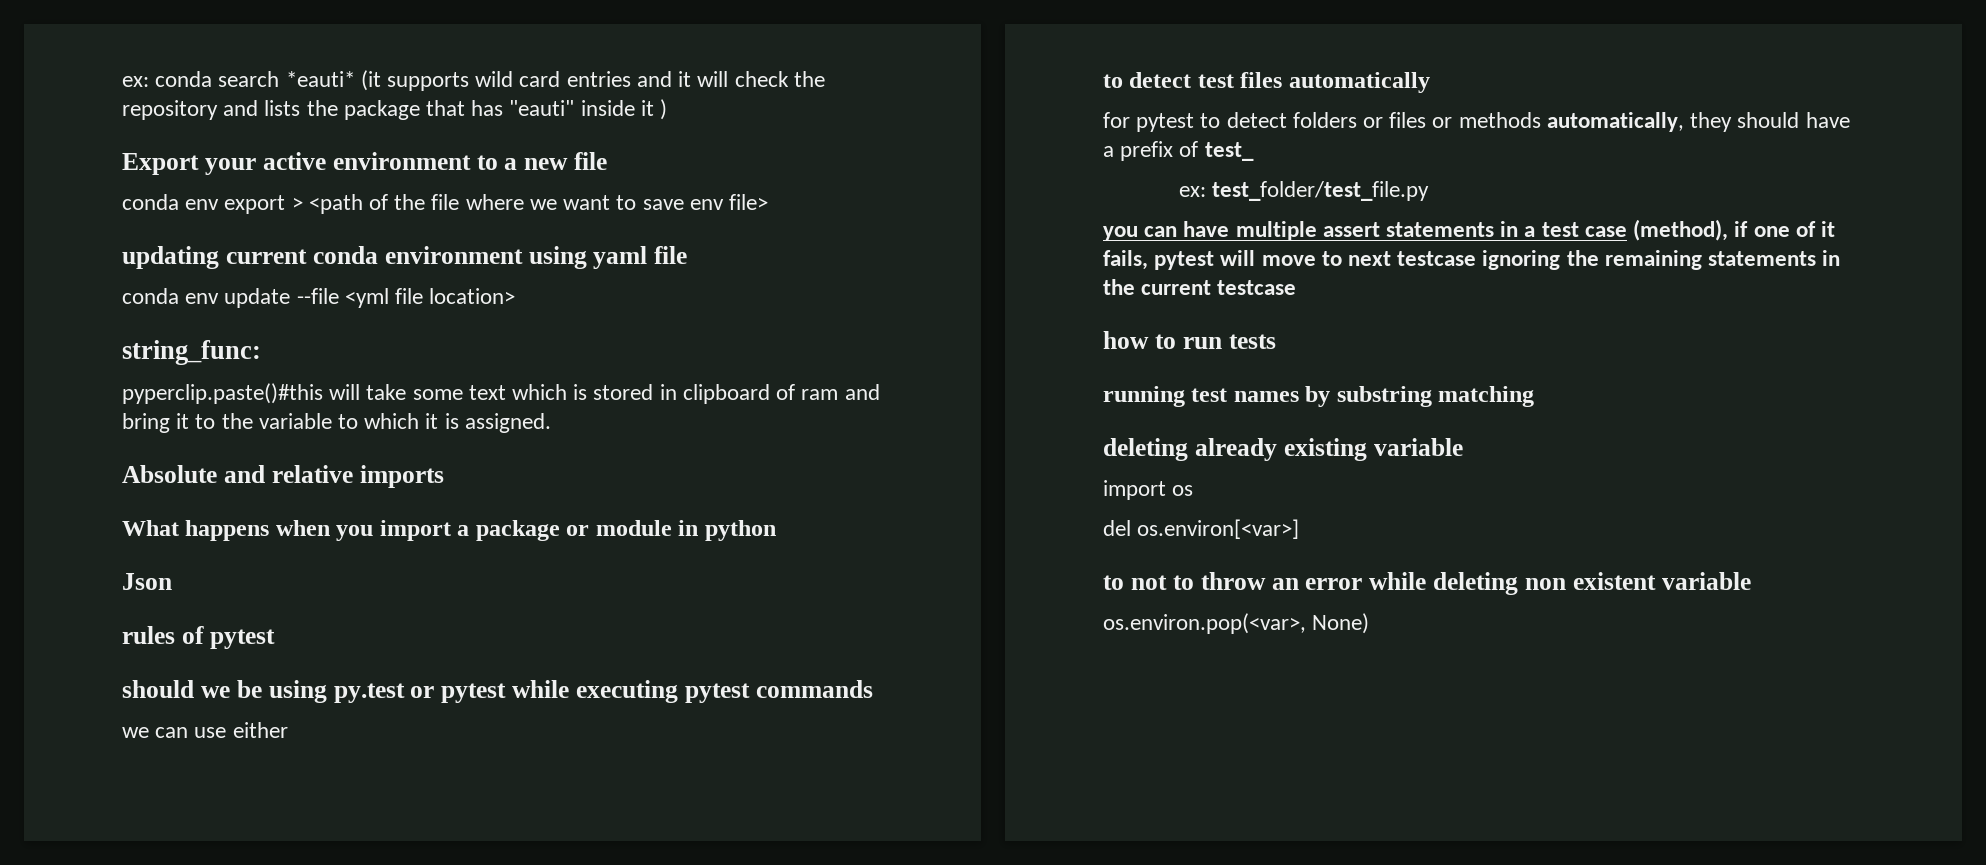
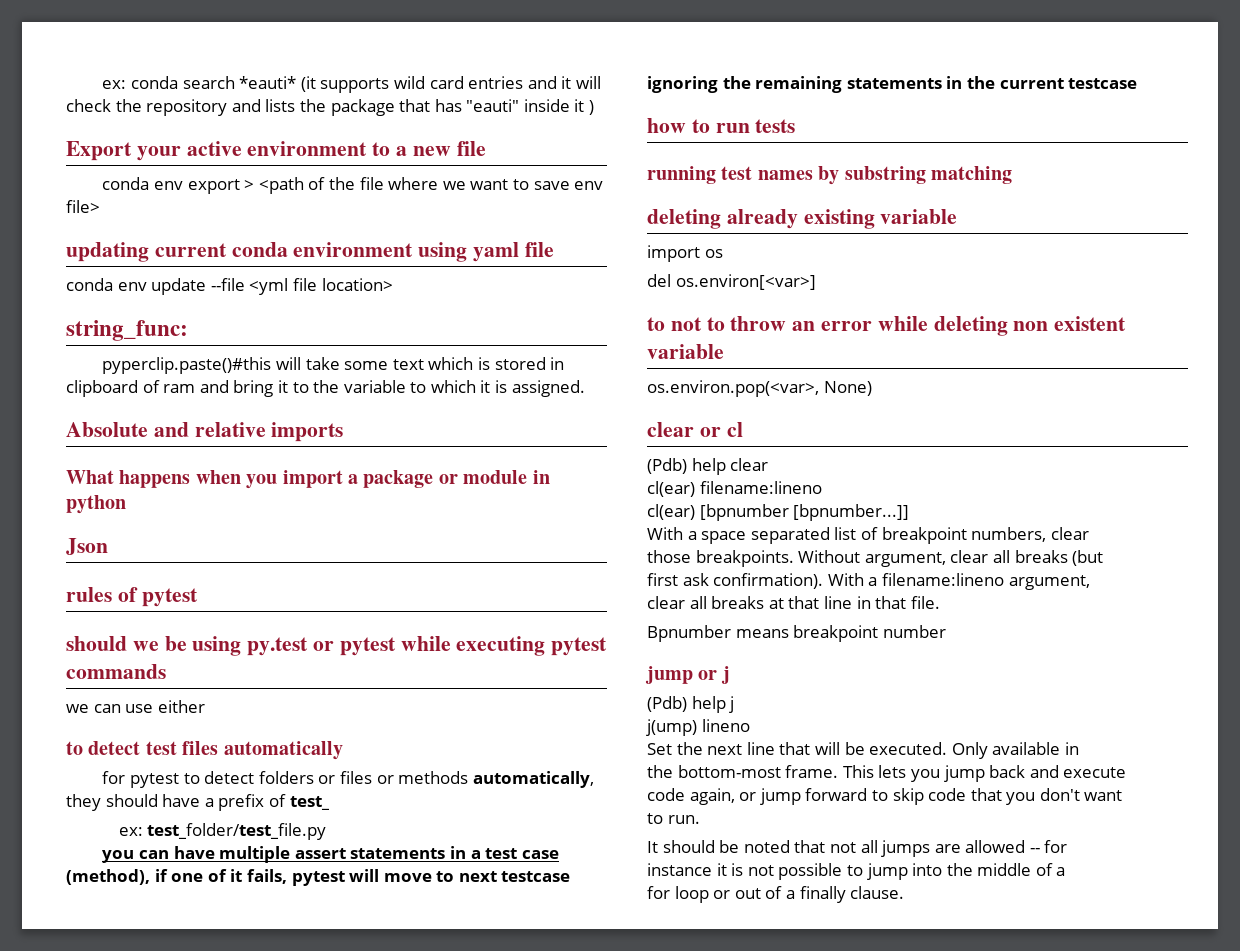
+ clear or cl
+ (Pdb) help clear
+ cl(ear) filename:lineno
+ cl(ear) [bpnumber [bpnumber...]]
+ With a space separated list of breakpoint numbers, clear
+ those breakpoints. Without argument, clear all breaks (but
+ first ask confirmation). With a filename:lineno argument,
+ clear all breaks at that line in that file.
+ Bpnumber means breakpoint number
+ jump or j
+ (Pdb) help j
+ j(ump) lineno
+ Set the next line that will be executed. Only available in
+ the bottom-most frame. This lets you jump back and execute
+ code again, or jump forward to skip code that you don't want
+ to run.
+ It should be noted that not all jumps are allowed -- for
+ instance it is not possible to jump into the middle of a
+ for loop or out of a finally clause.

